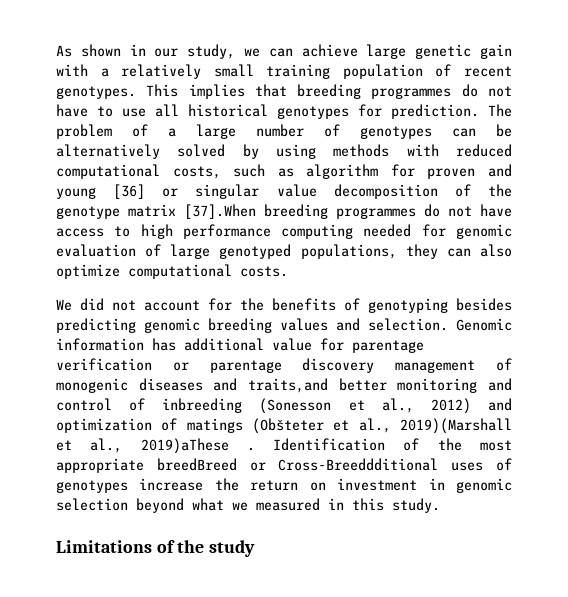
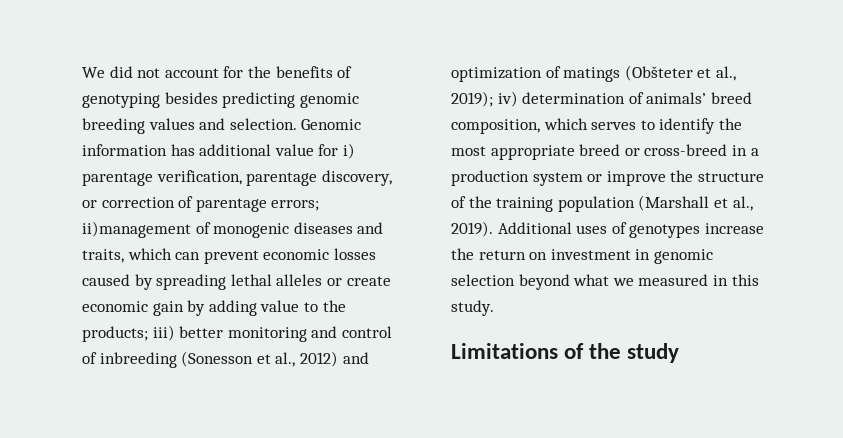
- As shown in our study, we can achieve large genetic gain with a relatively small training population of recent genotypes. This implies that breeding programmes do not have to use all historical genotypes for prediction. The problem of a large number of genotypes can be alternatively solved by using methods with reduced computational costs, such as algorithm for proven and young [36] or singular value decomposition of the genotype matrix [37].When breeding programmes do not have access to high performance computing needed for genomic evaluation of large genotyped populations, they can also optimize computational costs.
- Genomic information has additional value for parentage verification or parentage discovery management of monogenic diseases and traits,and better monitoring and control of inbreeding (Sonesson et al., 2012) and optimization of matings (Obšteter et al., 2019)(Marshall et al., 2019)aThese . Identification of the most appropriate breedBreed or Cross-Breeddditional uses of genotypes increase the return on investment in genomic selection beyond what we measured in this study.
+ Genomic information has additional value for i) parentage verification, parentage discovery, or correction of parentage errors; ii)management of monogenic diseases and traits, which can prevent economic losses caused by spreading lethal alleles or create economic gain by adding value to the products; iii) better monitoring and control of inbreeding (Sonesson et al., 2012) and optimization of matings (Obšteter et al., 2019); iv) determination of animals’ breed composition, which serves to identify the most appropriate breed or cross-breed in a production system or improve the structure of the training population (Marshall et al., 2019). Additional uses of genotypes increase the return on investment in genomic selection beyond what we measured in this study.

